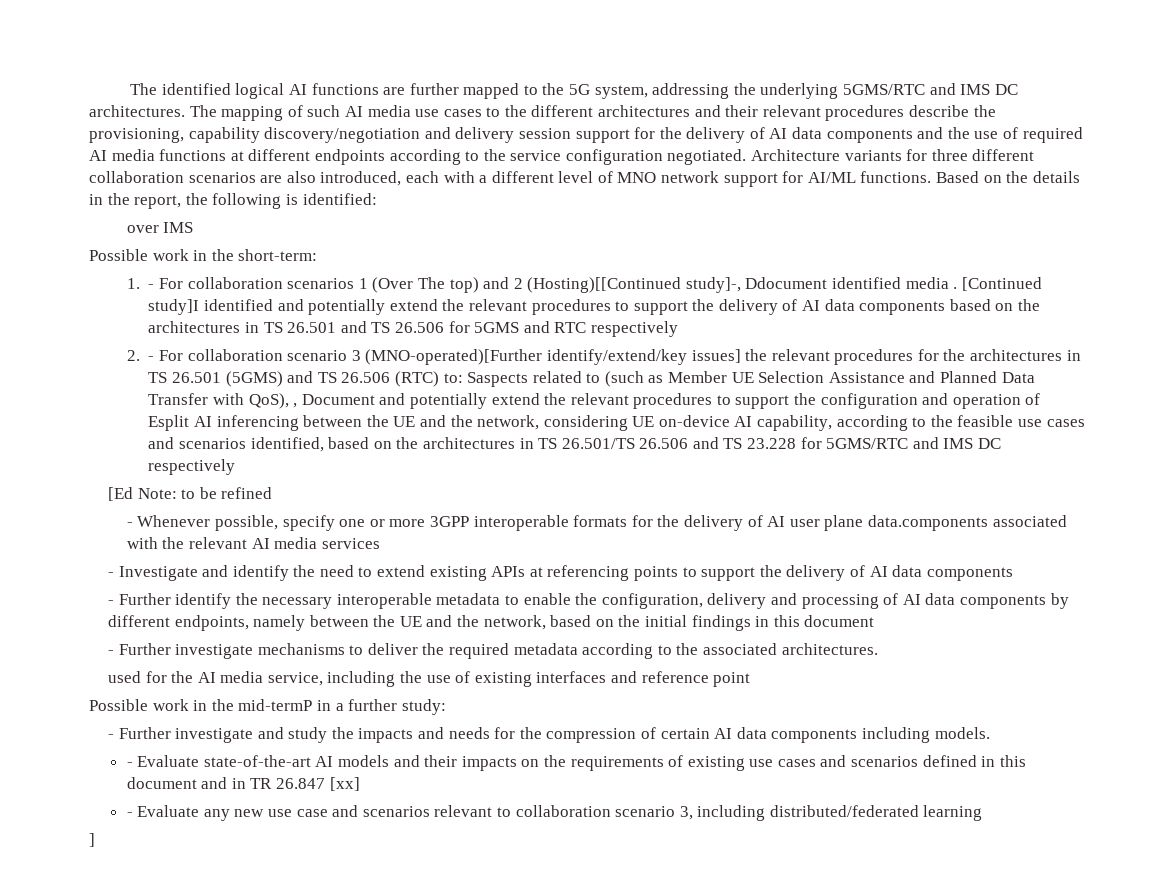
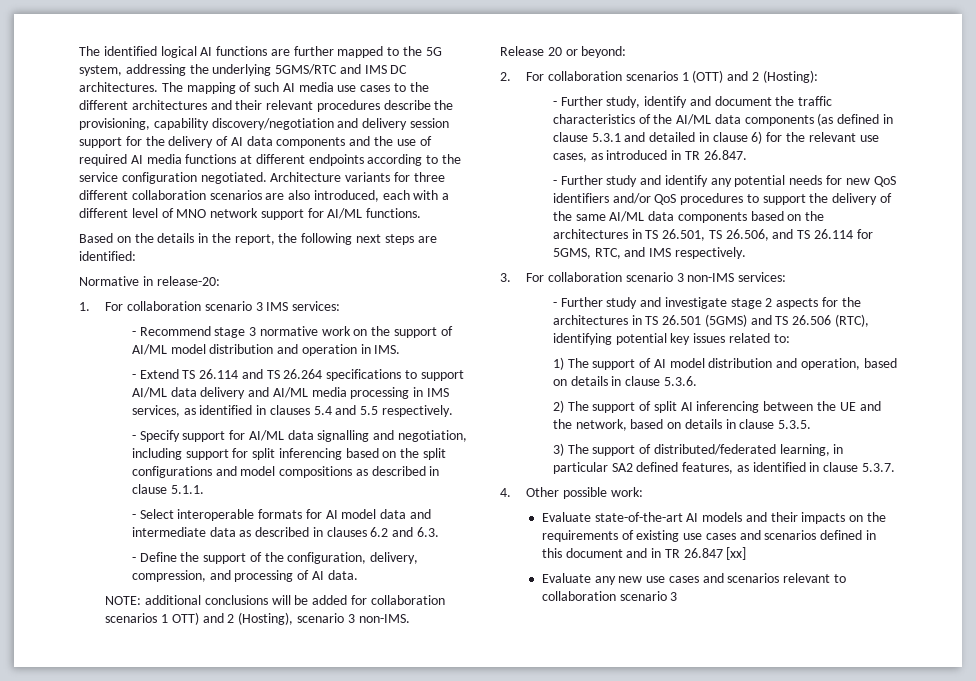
- Architecture variants for three different collaboration scenarios are also introduced, each with a different level of MNO network support for AI/ML functions. Based on the details in the report, the following is identified:
- over IMS
- Possible work in the short-term:
- 1. - For collaboration scenarios 1 (Over The top) and 2 (Hosting)[[Continued study]-, Ddocument identified media . [Continued study]I identified and potentially extend the relevant procedures to support the delivery of AI data components based on the architectures in TS 26.501 and TS 26.506 for 5GMS and RTC respectively
- 2. - For collaboration scenario 3 (MNO-operated)[Further identify/extend/key issues] the relevant procedures for the architectures in TS 26.501 (5GMS) and TS 26.506 (RTC) to: Saspects related to (such as Member UE Selection Assistance and Planned Data Transfer with QoS), , Document and potentially extend the relevant procedures to support the configuration and operation of Esplit AI inferencing between the UE and the network, considering UE on-device AI capability, according to the feasible use cases and scenarios identified, based on the architectures in TS 26.501/TS 26.506 and TS 23.228 for 5GMS/RTC and IMS DC respectively
- [Ed Note: to be refined
- - Whenever possible, specify one or more 3GPP interoperable formats for the delivery of AI user plane data.components associated with the relevant AI media services
- - Investigate and identify the need to extend existing APIs at referencing points to support the delivery of AI data components
- - Further identify the necessary interoperable metadata to enable the configuration, delivery and processing of AI data components by different endpoints, namely between the UE and the network, based on the initial findings in this document
- - Further investigate mechanisms to deliver the required metadata according to the associated architectures.
- used for the AI media service, including the use of existing interfaces and reference point
- Possible work in the mid-termP in a further study:
- - Further investigate and study the impacts and needs for the compression of certain AI data components including models.
- - Evaluate state-of-the-art AI models and their impacts on the requirements of existing use cases and scenarios defined in this document and in TR 26.847 [xx]
+ Architecture variants for three different collaboration scenarios are also introduced, each with a different level of MNO network support for AI/ML functions.
+ Based on the details in the report, the following next steps are identified:
+ Normative in release-20:
+ 1. For collaboration scenario 3 IMS services:
+ - Recommend stage 3 normative work on the support of AI/ML model distribution and operation in IMS.
+ - Extend TS 26.114 and TS 26.264 specifications to support AI/ML data delivery and AI/ML media processing in IMS services, as identified in clauses 5.4 and 5.5 respectively.
+ - Specify support for AI/ML data signalling and negotiation, including support for split inferencing based on the split configurations and model compositions as described in clause 5.1.1.
+ - Select interoperable formats for AI model data and intermediate data as described in clauses 6.2 and 6.3.
+ - Define the support of the configuration, delivery, compression, and processing of AI data.
+ NOTE: additional conclusions will be added for collaboration scenarios 1 OTT) and 2 (Hosting), scenario 3 non-IMS.
+ Release 20 or beyond:
+ 2. For collaboration scenarios 1 (OTT) and 2 (Hosting):
+ - Further study, identify and document the traffic characteristics of the AI/ML data components (as defined in clause 5.3.1 and detailed in clause 6) for the relevant use cases, as introduced in TR 26.847.
+ - Further study and identify any potential needs for new QoS identifiers and/or QoS procedures to support the delivery of the same AI/ML data components based on the architectures in TS 26.501, TS 26.506, and TS 26.114 for 5GMS, RTC, and IMS respectively.
+ 3. For collaboration scenario 3 non-IMS services:
+ - Further study and investigate stage 2 aspects for the architectures in TS 26.501 (5GMS) and TS 26.506 (RTC), identifying potential key issues related to:
+ 1) The support of AI model distribution and operation, based on details in clause 5.3.6.
+ 2) The support of split AI inferencing between the UE and the network, based on details in clause 5.3.5.
+ 3) The support of distributed/federated learning, in particular SA2 defined features, as identified in clause 5.3.7.
+ 4. Other possible work:
+ Evaluate state-of-the-art AI models and their impacts on the requirements of existing use cases and scenarios defined in this document and in TR 26.847 [xx]
- - Evaluate any new use case and scenarios relevant to collaboration scenario 3, including distributed/federated learning
- ]
+ Evaluate any new use cases and scenarios relevant to collaboration scenario 3

